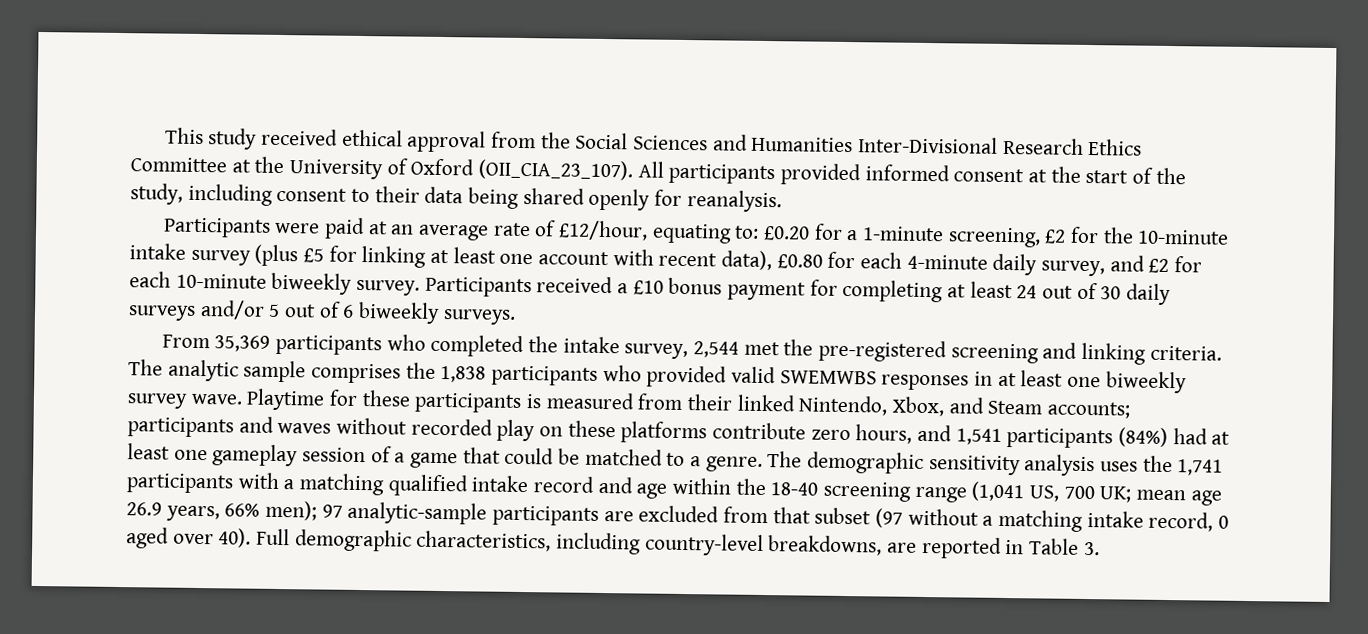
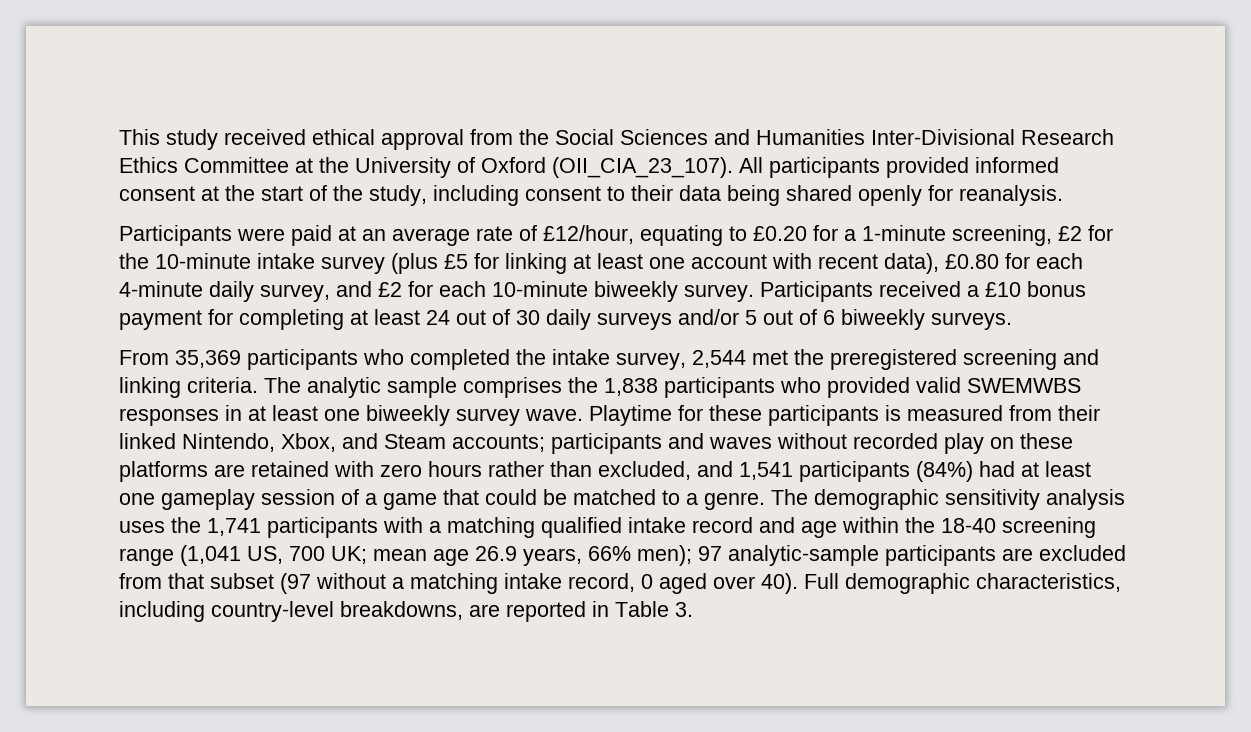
- Participants were paid at an average rate of £12/hour, equating to: £0.20 for a 1-minute screening, £2 for the 10-minute intake survey (plus £5 for linking at least one account with recent data), £0.80 for each 4-minute daily survey, and £2 for each 10-minute biweekly survey.
+ Participants were paid at an average rate of £12/hour, equating to £0.20 for a 1-minute screening, £2 for the 10-minute intake survey (plus £5 for linking at least one account with recent data), £0.80 for each 4-minute daily survey, and £2 for each 10-minute biweekly survey.
- From 35,369 participants who completed the intake survey, 2,544 met the pre-registered screening and linking criteria.
+ From 35,369 participants who completed the intake survey, 2,544 met the preregistered screening and linking criteria.
- Playtime for these participants is measured from their linked Nintendo, Xbox, and Steam accounts; participants and waves without recorded play on these platforms contribute zero hours, and 1,541 participants (84%) had at least one gameplay session of a game that could be matched to a genre.
+ Playtime for these participants is measured from their linked Nintendo, Xbox, and Steam accounts; participants and waves without recorded play on these platforms are retained with zero hours rather than excluded, and 1,541 participants (84%) had at least one gameplay session of a game that could be matched to a genre.

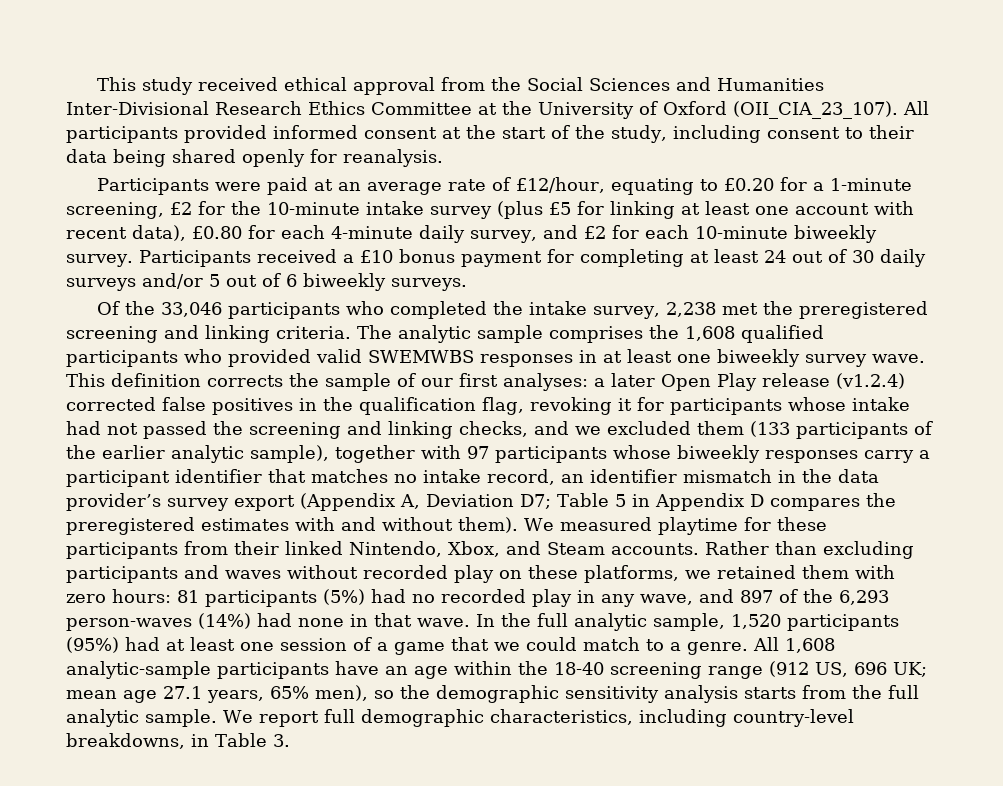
- From 35,369 participants who completed the intake survey, 2,544 met the preregistered screening and linking criteria.
+ Of the 33,046 participants who completed the intake survey, 2,238 met the preregistered screening and linking criteria.
- The analytic sample comprises the 1,838 participants who provided valid SWEMWBS responses in at least one biweekly survey wave.
+ The analytic sample comprises the 1,608 qualified participants who provided valid SWEMWBS responses in at least one biweekly survey wave.
- Playtime for these participants is measured from their linked Nintendo, Xbox, and Steam accounts; participants and waves without recorded play on these platforms are retained with zero hours rather than excluded, and 1,541 participants (84%) had at least one gameplay session of a game that could be matched to a genre. The demographic sensitivity analysis uses the 1,741 participants with a matching qualified intake record and age within the 18-40 screening range (1,041 US, 700 UK; mean age 26.9 years, 66% men); 97 analytic-sample participants are excluded from that subset (97 without a matching intake record, 0 aged over 40). Full demographic characteristics, including country-level breakdowns, are reported in Table 3.
+ This definition corrects the sample of our first analyses: a later Open Play release (v1.2.4) corrected false positives in the qualification flag, revoking it for participants whose intake had not passed the screening and linking checks, and we excluded them (133 participants of the earlier analytic sample), together with 97 participants whose biweekly responses carry a participant identifier that matches no intake record, an identifier mismatch in the data provider’s survey export (Appendix A, Deviation D7; Table 5 in Appendix D compares the preregistered estimates with and without them). We measured playtime for these participants from their linked Nintendo, Xbox, and Steam accounts. Rather than excluding participants and waves without recorded play on these platforms, we retained them with zero hours: 81 participants (5%) had no recorded play in any wave, and 897 of the 6,293 person-waves (14%) had none in that wave. In the full analytic sample, 1,520 participants (95%) had at least one session of a game that we could match to a genre. All 1,608 analytic-sample participants have an age within the 18-40 screening range (912 US, 696 UK; mean age 27.1 years, 65% men), so the demographic sensitivity analysis starts from the full analytic sample. We report full demographic characteristics, including country-level breakdowns, in Table 3.

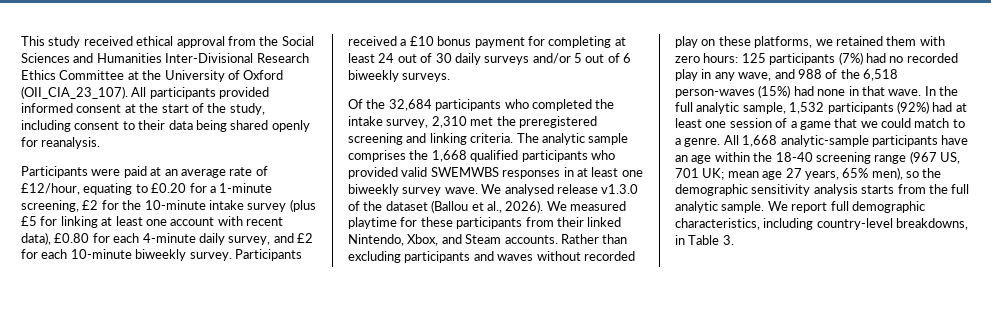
- Of the 33,046 participants who completed the intake survey, 2,238 met the preregistered screening and linking criteria.
+ Of the 32,684 participants who completed the intake survey, 2,310 met the preregistered screening and linking criteria.
- The analytic sample comprises the 1,608 qualified participants who provided valid SWEMWBS responses in at least one biweekly survey wave.
+ The analytic sample comprises the 1,668 qualified participants who provided valid SWEMWBS responses in at least one biweekly survey wave.
- This definition corrects the sample of our first analyses: a later Open Play release (v1.2.4) corrected false positives in the qualification flag, revoking it for participants whose intake had not passed the screening and linking checks, and we excluded them (133 participants of the earlier analytic sample), together with 97 participants whose biweekly responses carry a participant identifier that matches no intake record, an identifier mismatch in the data provider’s survey export (Appendix A, Deviation D7; Table 5 in Appendix D compares the preregistered estimates with and without them).
+ We analysed release v1.3.0 of the dataset (Ballou et al., 2026).
- Rather than excluding participants and waves without recorded play on these platforms, we retained them with zero hours: 81 participants (5%) had no recorded play in any wave, and 897 of the 6,293 person-waves (14%) had none in that wave.
+ Rather than excluding participants and waves without recorded play on these platforms, we retained them with zero hours: 125 participants (7%) had no recorded play in any wave, and 988 of the 6,518 person-waves (15%) had none in that wave.
- In the full analytic sample, 1,520 participants (95%) had at least one session of a game that we could match to a genre.
+ In the full analytic sample, 1,532 participants (92%) had at least one session of a game that we could match to a genre.
- All 1,608 analytic-sample participants have an age within the 18-40 screening range (912 US, 696 UK; mean age 27.1 years, 65% men), so the demographic sensitivity analysis starts from the full analytic sample.
+ All 1,668 analytic-sample participants have an age within the 18-40 screening range (967 US, 701 UK; mean age 27 years, 65% men), so the demographic sensitivity analysis starts from the full analytic sample.

